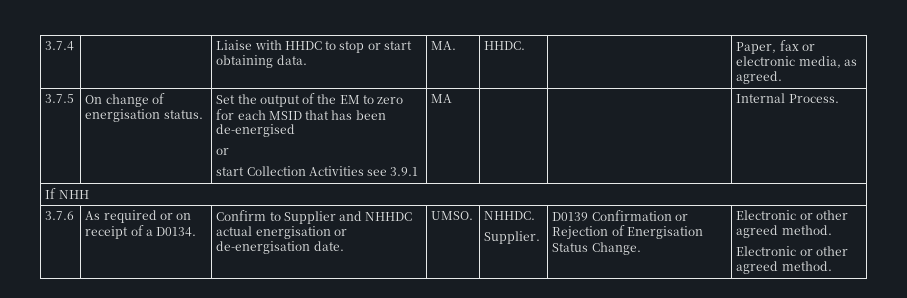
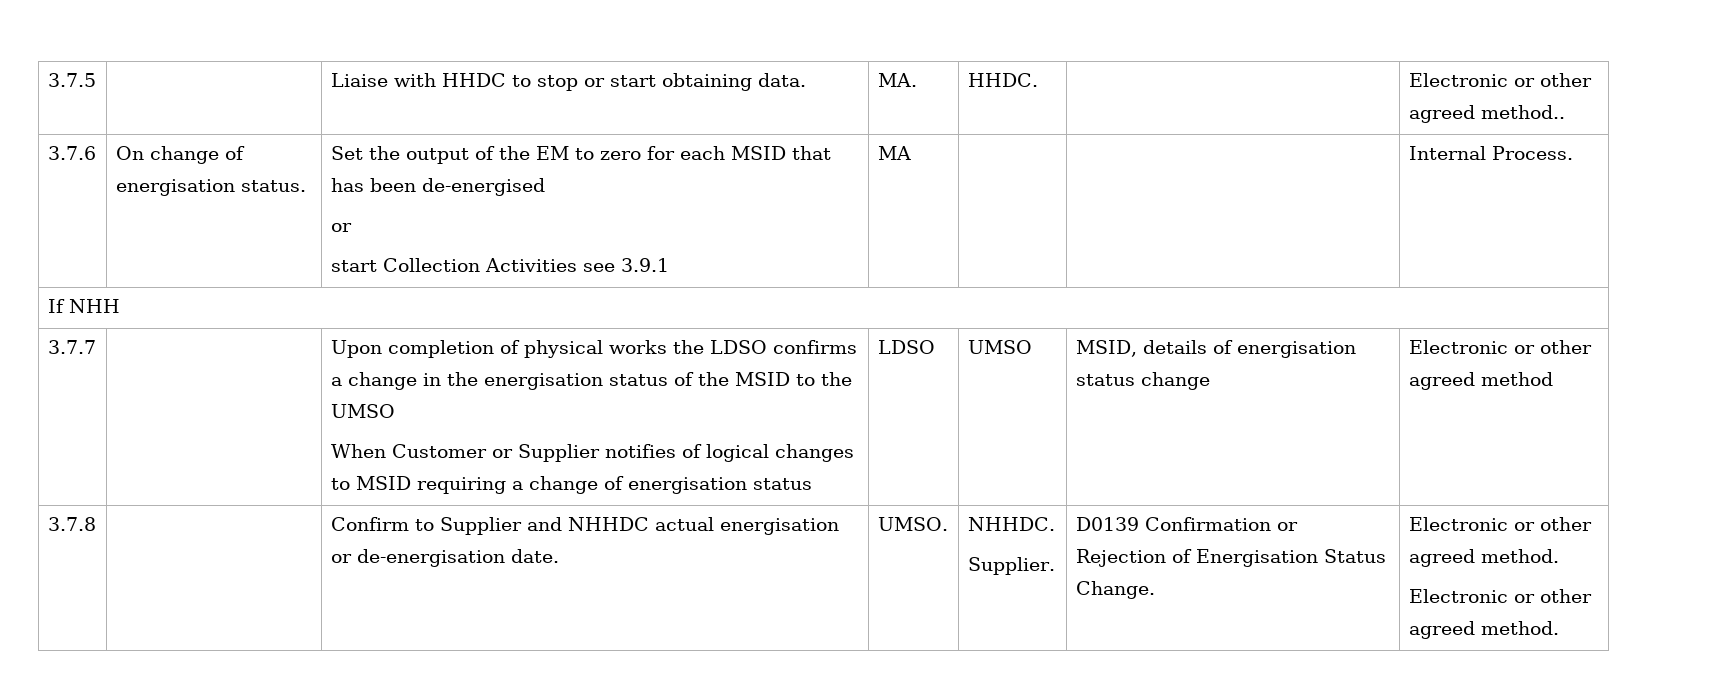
- 3.7.4 | | Liaise with HHDC to stop or start obtaining data. | MA. | HHDC. | | Paper, fax or electronic media, as agreed.
- 3.7.5 | On change of energisation status. | Set the output of the EM to zero for each MSID that has been de-energised
+ 3.7.5 | | Liaise with HHDC to stop or start obtaining data. | MA. | HHDC. | | Electronic or other agreed method..
+ 3.7.6 | On change of energisation status. | Set the output of the EM to zero for each MSID that has been de-energised
- 3.7.6 | As required or on receipt of a D0134. | Confirm to Supplier and NHHDC actual energisation or de-energisation date. | UMSO. | NHHDC.
+ 3.7.7 | | Upon completion of physical works the LDSO confirms a change in the energisation status of the MSID to the UMSO
+ When Customer or Supplier notifies of logical changes to MSID requiring a change of energisation status | LDSO | UMSO | MSID, details of energisation status change | Electronic or other agreed method
+ 3.7.8 | | Confirm to Supplier and NHHDC actual energisation or de-energisation date. | UMSO. | NHHDC.

